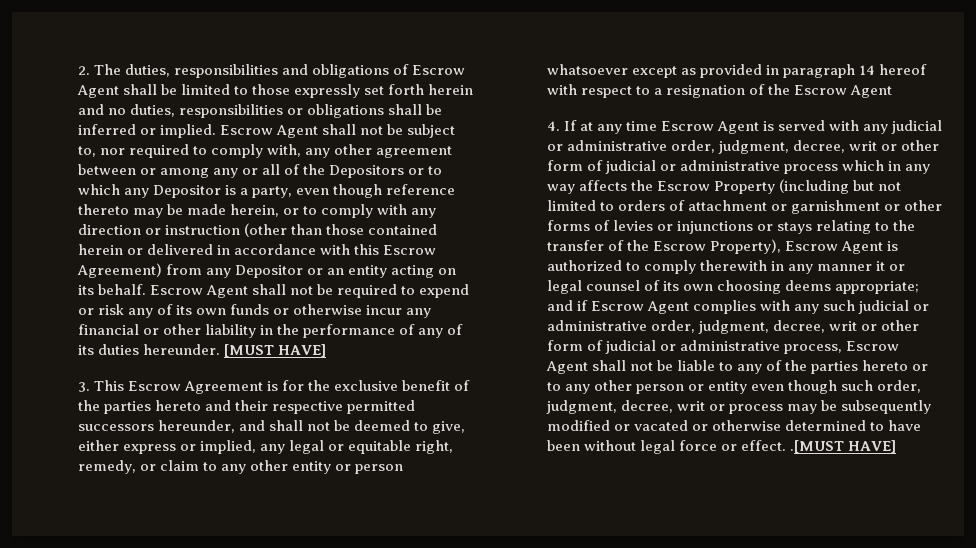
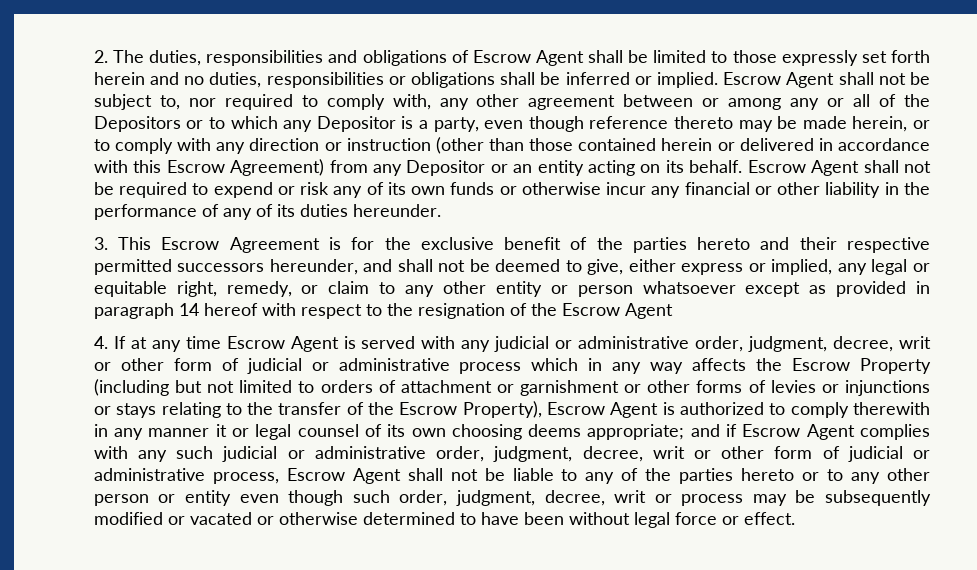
- [MUST HAVE]
- 3. This Escrow Agreement is for the exclusive benefit of the parties hereto and their respective permitted successors hereunder, and shall not be deemed to give, either express or implied, any legal or equitable right, remedy, or claim to any other entity or person whatsoever except as provided in paragraph 14 hereof with respect to a resignation of the Escrow Agent
+ 3. This Escrow Agreement is for the exclusive benefit of the parties hereto and their respective permitted successors hereunder, and shall not be deemed to give, either express or implied, any legal or equitable right, remedy, or claim to any other entity or person whatsoever except as provided in paragraph 14 hereof with respect to the resignation of the Escrow Agent
- and if Escrow Agent complies with any such judicial or administrative order, judgment, decree, writ or other form of judicial or administrative process, Escrow Agent shall not be liable to any of the parties hereto or to any other person or entity even though such order, judgment, decree, writ or process may be subsequently modified or vacated or otherwise determined to have been without legal force or effect. .[MUST HAVE]
+ and if Escrow Agent complies with any such judicial or administrative order, judgment, decree, writ or other form of judicial or administrative process, Escrow Agent shall not be liable to any of the parties hereto or to any other person or entity even though such order, judgment, decree, writ or process may be subsequently modified or vacated or otherwise determined to have been without legal force or effect.

